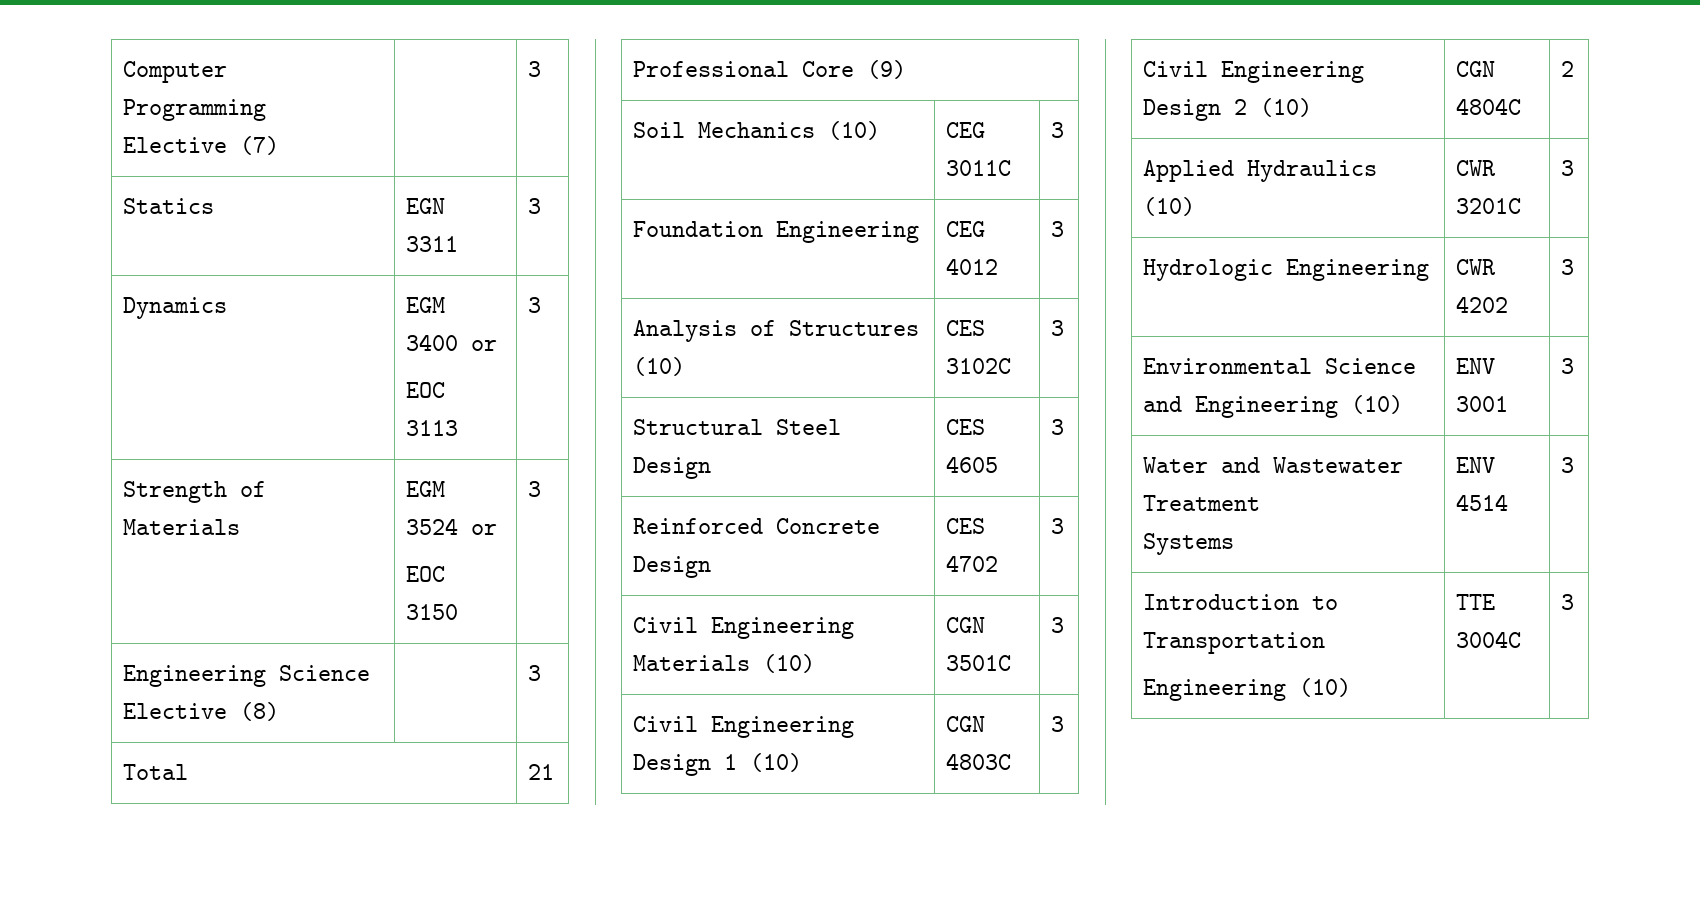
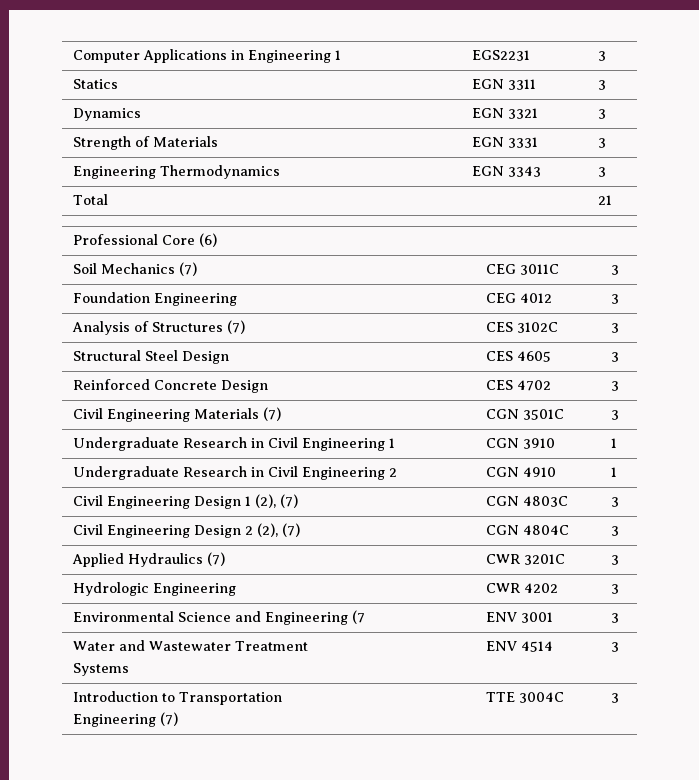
- Computer Programming Elective (7) | | 3
+ Computer Applications in Engineering 1 | EGS2231 | 3
- Dynamics | EGM 3400 or
- EOC 3113 | 3
+ Dynamics | EGN 3321 | 3
- Strength of Materials | EGM 3524 or
- EOC 3150 | 3
+ Strength of Materials | EGN 3331 | 3
- Engineering Science Elective (8) | | 3
+ Engineering Thermodynamics | EGN 3343 | 3
- Professional Core (9)
+ Professional Core (6)
- Soil Mechanics (10) | CEG 3011C | 3
+ Soil Mechanics (7) | CEG 3011C | 3
- Analysis of Structures (10) | CES 3102C | 3
+ Analysis of Structures (7) | CES 3102C | 3
- Civil Engineering Materials (10) | CGN 3501C | 3
+ Civil Engineering Materials (7) | CGN 3501C | 3
+ Undergraduate Research in Civil Engineering 1 | CGN 3910 | 1
+ Undergraduate Research in Civil Engineering 2 | CGN 4910 | 1
- Civil Engineering Design 1 (10) | CGN 4803C | 3
+ Civil Engineering Design 1 (2), (7) | CGN 4803C | 3
- Civil Engineering Design 2 (10) | CGN 4804C | 2
+ Civil Engineering Design 2 (2), (7) | CGN 4804C | 3
- Applied Hydraulics (10) | CWR 3201C | 3
+ Applied Hydraulics (7) | CWR 3201C | 3
- Environmental Science and Engineering (10) | ENV 3001 | 3
+ Environmental Science and Engineering (7 | ENV 3001 | 3
  Introduction to Transportation
- Engineering (10) | TTE 3004C | 3
+ Engineering (7) | TTE 3004C | 3

